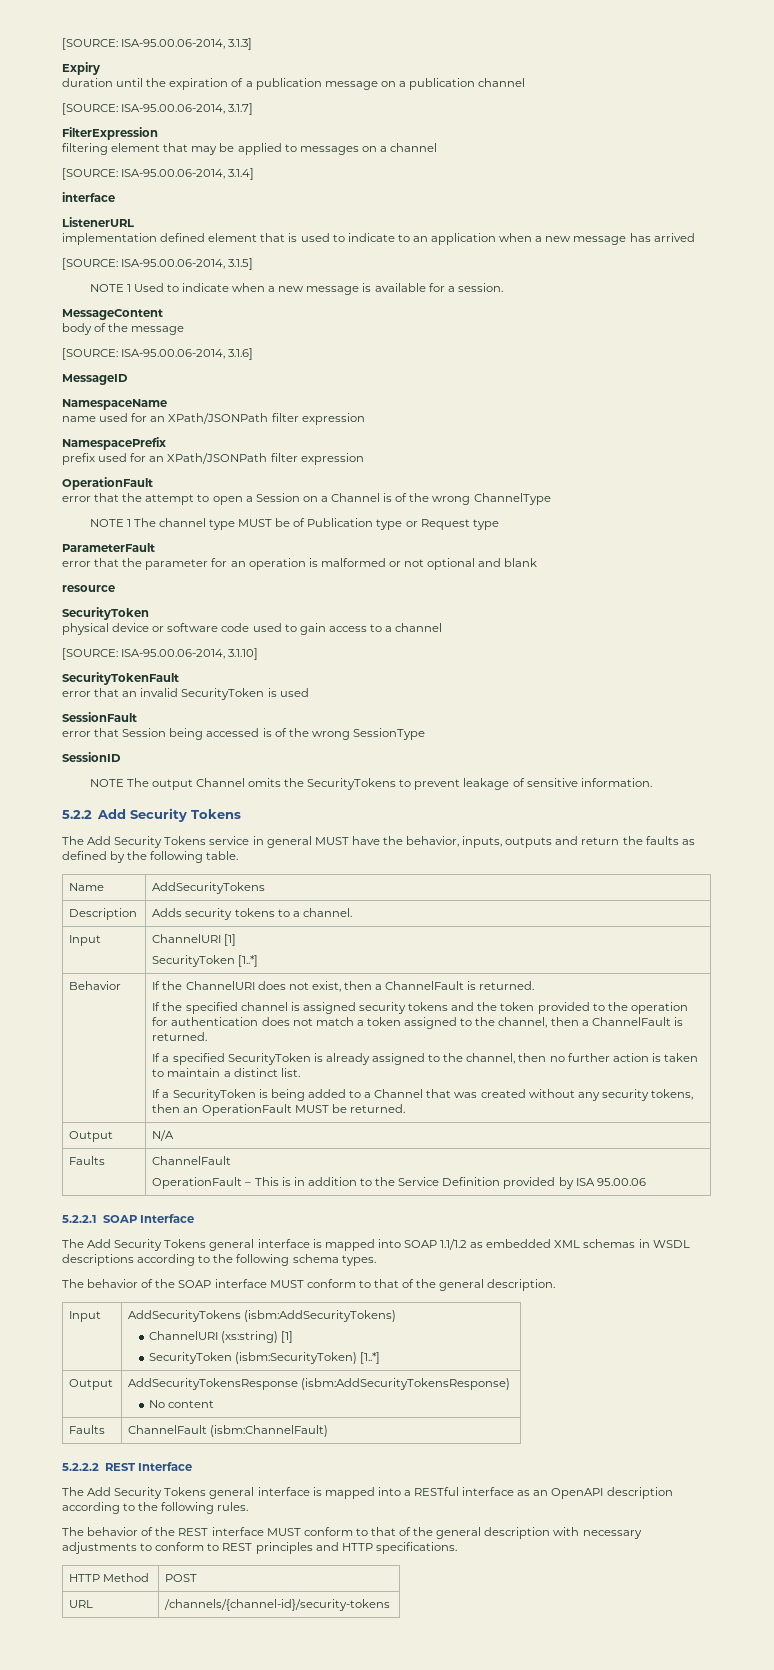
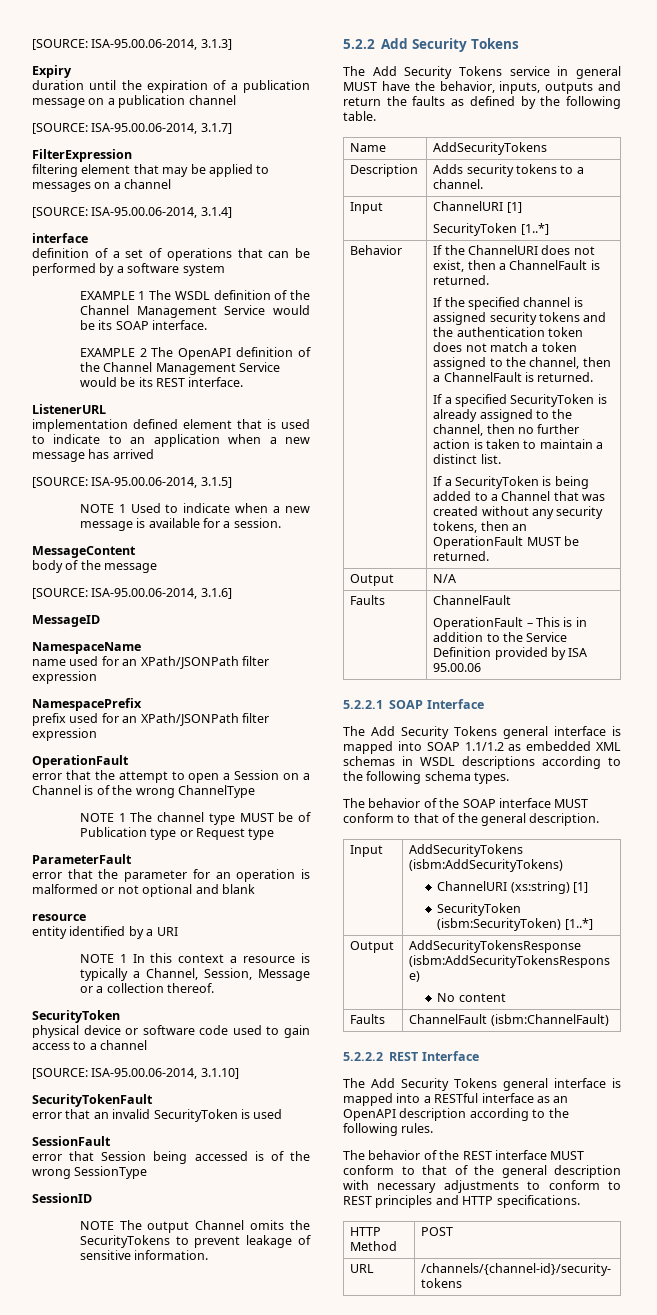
+ definition of a set of operations that can be performed by a software system
+ EXAMPLE 1 The WSDL definition of the Channel Management Service would be its SOAP interface.
+ EXAMPLE 2 The OpenAPI definition of the Channel Management Service would be its REST interface.
+ entity identified by a URI
+ NOTE 1 In this context a resource is typically a Channel, Session, Message or a collection thereof.
- If the specified channel is assigned security tokens and the token provided to the operation for authentication does not match a token assigned to the channel, then a ChannelFault is returned.
+ If the specified channel is assigned security tokens and the authentication token does not match a token assigned to the channel, then a ChannelFault is returned.

